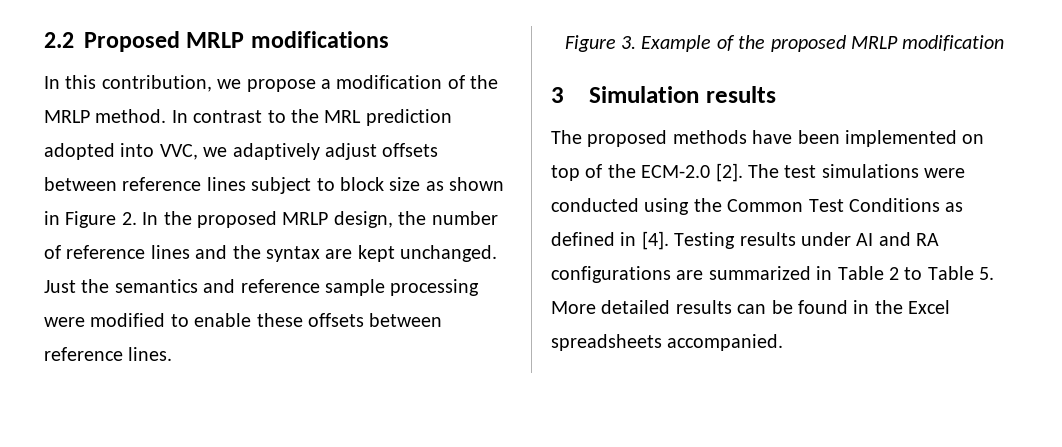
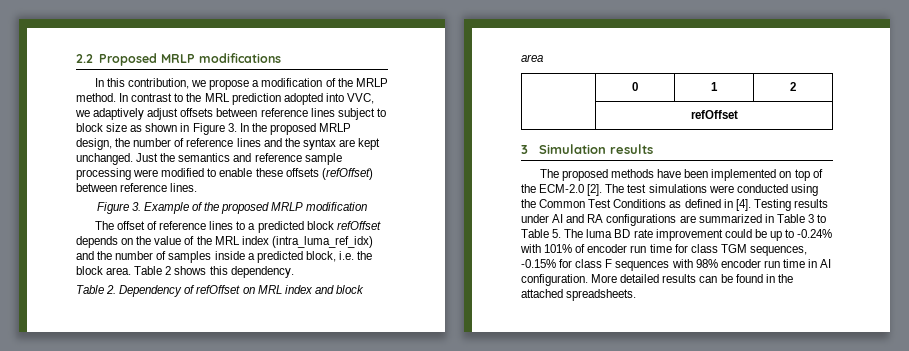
- In contrast to the MRL prediction adopted into VVC, we adaptively adjust offsets between reference lines subject to block size as shown in Figure 2. In the proposed MRLP design, the number of reference lines and the syntax are kept unchanged.
+ In contrast to the MRL prediction adopted into VVC, we adaptively adjust offsets between reference lines subject to block size as shown in Figure 3. In the proposed MRLP design, the number of reference lines and the syntax are kept unchanged.
- Just the semantics and reference sample processing were modified to enable these offsets between reference lines.
+ Just the semantics and reference sample processing were modified to enable these offsets (refOffset) between reference lines.
+ The offset of reference lines to a predicted block refOffset depends on the value of the MRL index (intra_luma_ref_idx) and the number of samples inside a predicted block, i.e. the block area. Table 2 shows this dependency.
+ Table 2. Dependency of refOffset on MRL index and block area
+ | 0 | 1 | 2
+ | refOffset
- Testing results under AI and RA configurations are summarized in Table 2 to Table 5. More detailed results can be found in the Excel spreadsheets accompanied.
+ Testing results under AI and RA configurations are summarized in Table 3 to Table 5. The luma BD rate improvement could be up to -0.24% with 101% of encoder run time for class TGM sequences, -0.15% for class F sequences with 98% encoder run time in AI configuration. More detailed results can be found in the attached spreadsheets.

